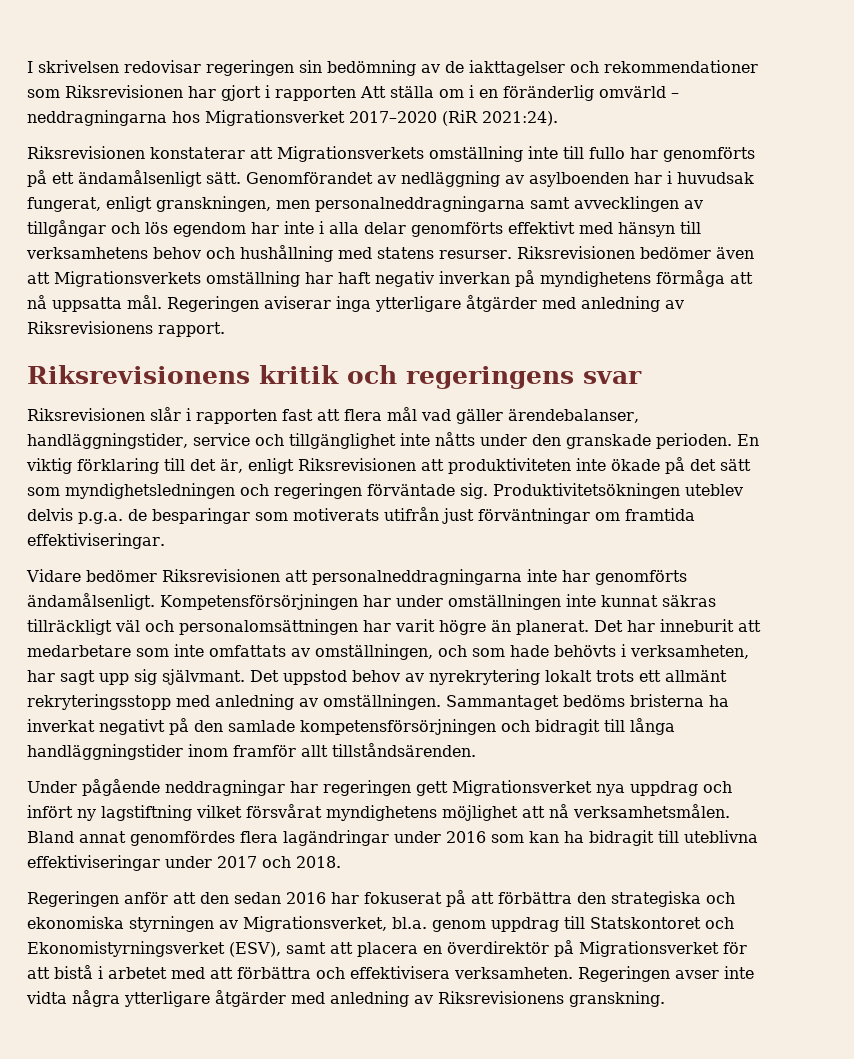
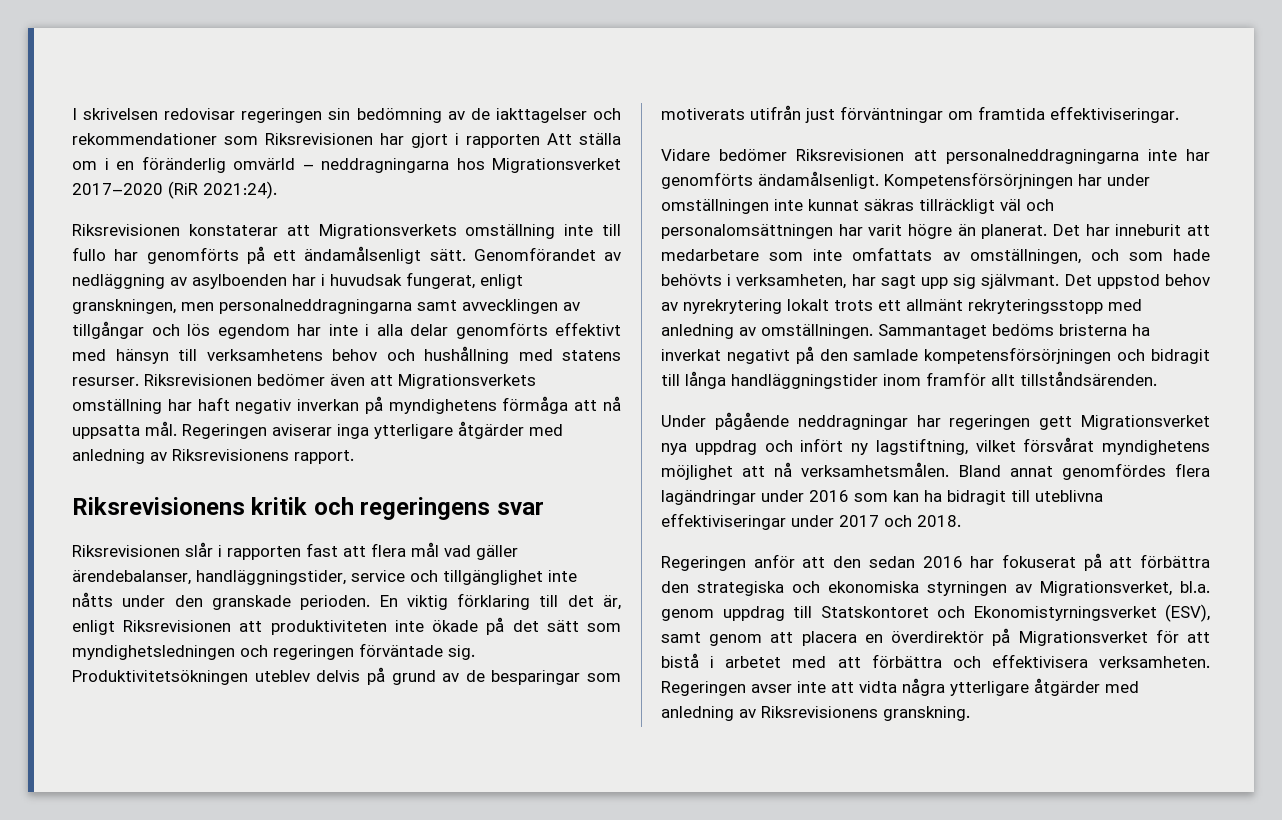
- Produktivitetsökningen uteblev delvis p.g.a. de besparingar som motiverats utifrån just förväntningar om framtida effektiviseringar.
+ Produktivitetsökningen uteblev delvis på grund av de besparingar som motiverats utifrån just förväntningar om framtida effektiviseringar.
- Under pågående neddragningar har regeringen gett Migrationsverket nya uppdrag och infört ny lagstiftning vilket försvårat myndighetens möjlighet att nå verksamhetsmålen.
+ Under pågående neddragningar har regeringen gett Migrationsverket nya uppdrag och infört ny lagstiftning, vilket försvårat myndighetens möjlighet att nå verksamhetsmålen.
- Regeringen anför att den sedan 2016 har fokuserat på att förbättra den strategiska och ekonomiska styrningen av Migrationsverket, bl.a. genom uppdrag till Statskontoret och Ekonomistyrningsverket (ESV), samt att placera en överdirektör på Migrationsverket för att bistå i arbetet med att förbättra och effektivisera verksamheten.
+ Regeringen anför att den sedan 2016 har fokuserat på att förbättra den strategiska och ekonomiska styrningen av Migrationsverket, bl.a. genom uppdrag till Statskontoret och Ekonomistyrningsverket (ESV), samt genom att placera en överdirektör på Migrationsverket för att bistå i arbetet med att förbättra och effektivisera verksamheten.
- Regeringen avser inte vidta några ytterligare åtgärder med anledning av Riksrevisionens granskning.
+ Regeringen avser inte att vidta några ytterligare åtgärder med anledning av Riksrevisionens granskning.

